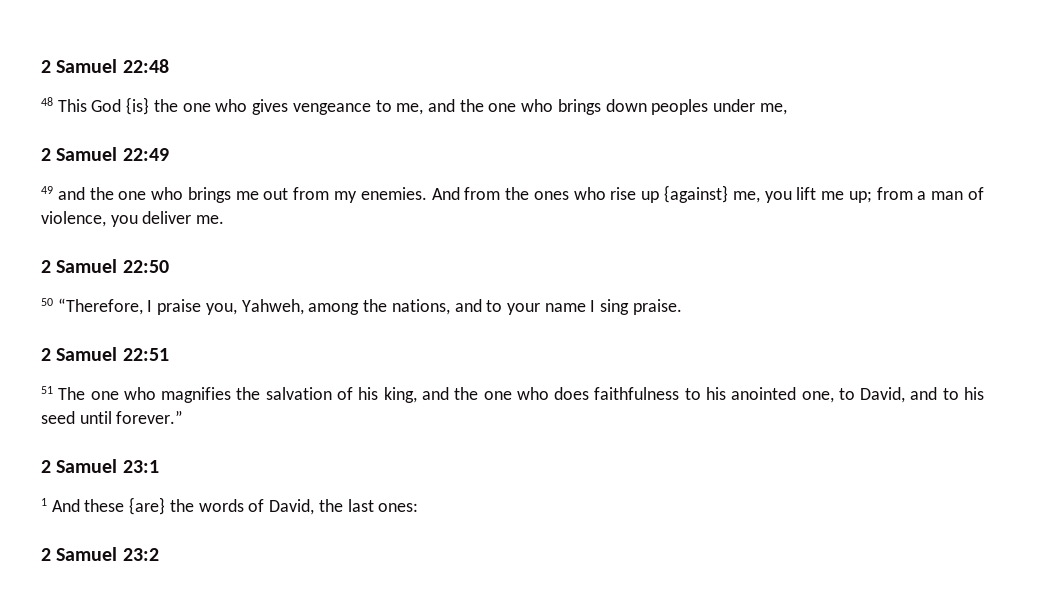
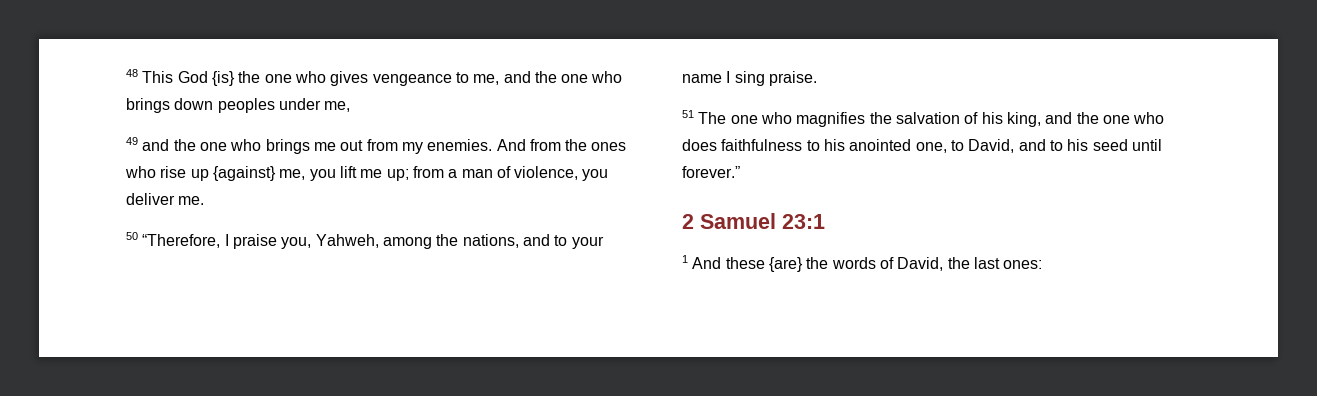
- 2 Samuel 22:48
- 2 Samuel 22:49
- 2 Samuel 22:50
- 2 Samuel 22:51
- 2 Samuel 23:2

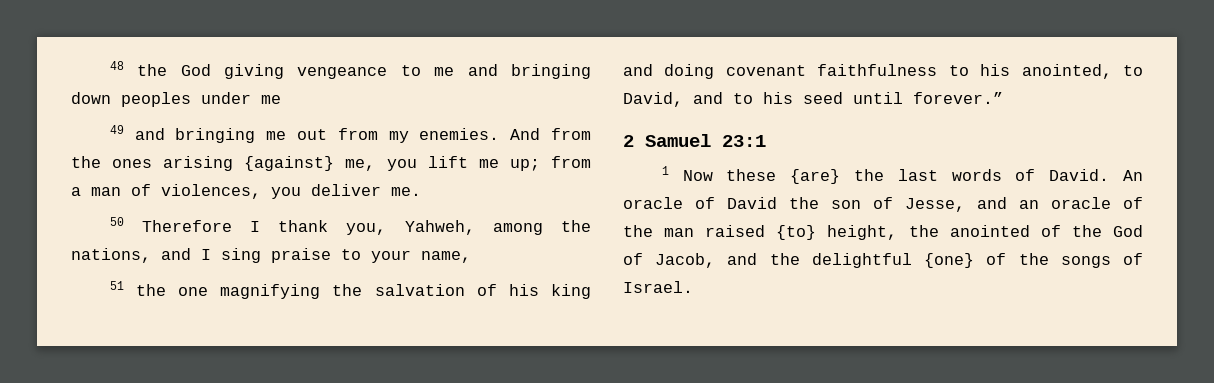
- 48 This God {is} the one who gives vengeance to me, and the one who brings down peoples under me,
+ 48 the God giving vengeance to me and bringing down peoples under me
- 49 and the one who brings me out from my enemies.
+ 49 and bringing me out from my enemies.
- And from the ones who rise up {against} me, you lift me up; from a man of violence, you deliver me.
+ And from the ones arising {against} me, you lift me up; from a man of violences, you deliver me.
- 50 “Therefore, I praise you, Yahweh, among the nations, and to your name I sing praise.
- 51 The one who magnifies the salvation of his king, and the one who does faithfulness to his anointed one, to David, and to his seed until forever.”
+ 50 Therefore I thank you, Yahweh, among the nations, and I sing praise to your name,
+ 51 the one magnifying the salvation of his king and doing covenant faithfulness to his anointed, to David, and to his seed until forever.”
- 1 And these {are} the words of David, the last ones:
+ 1 Now these {are} the last words of David. An oracle of David the son of Jesse, and an oracle of the man raised {to} height, the anointed of the God of Jacob, and the delightful {one} of the songs of Israel.

